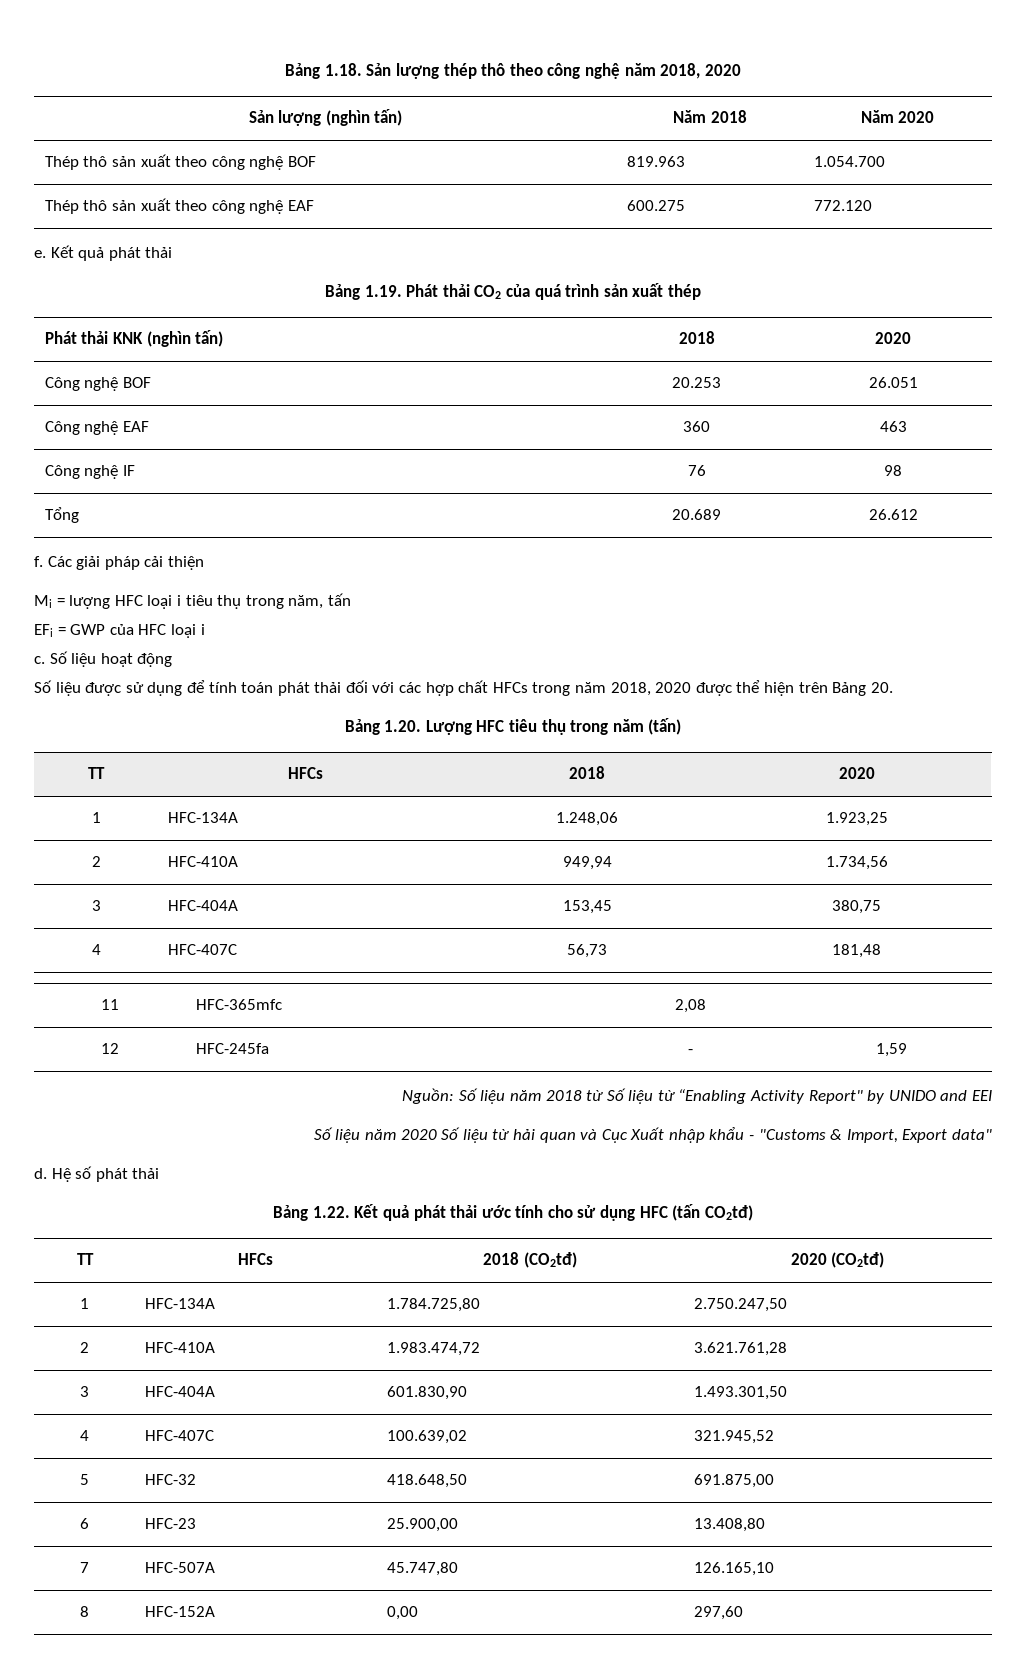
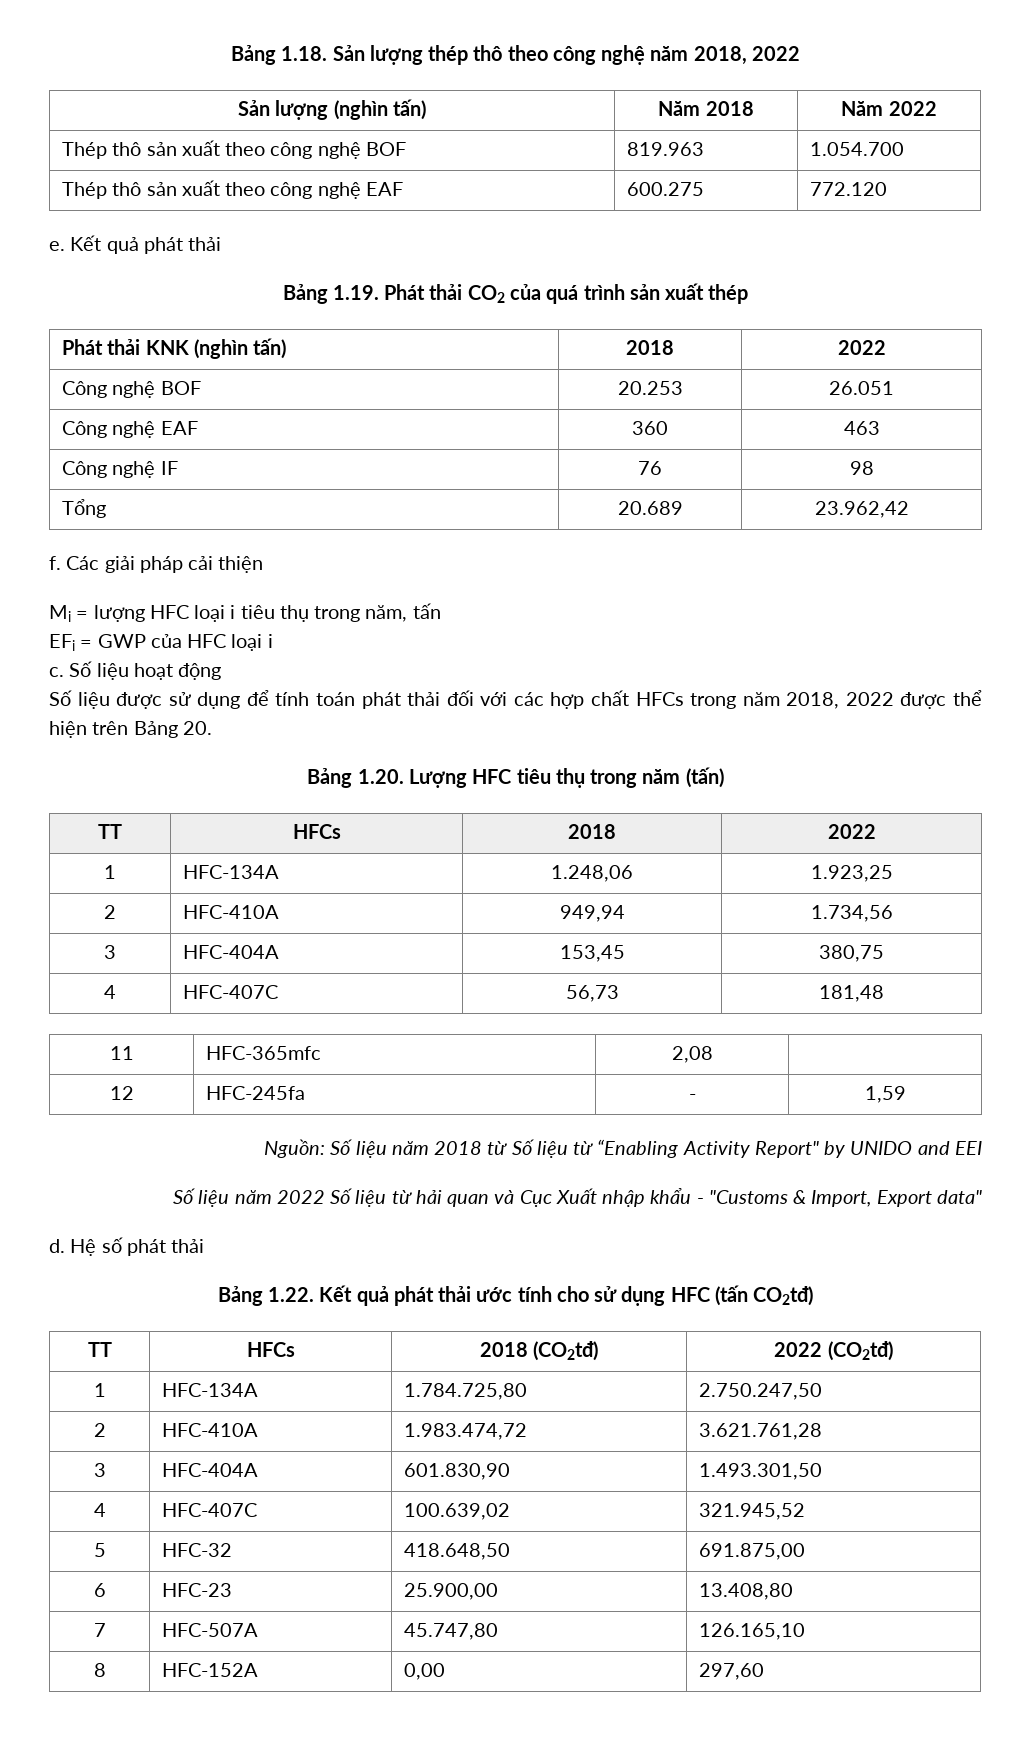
- Bảng 1.18. Sản lượng thép thô theo công nghệ năm 2018, 2020
+ Bảng 1.18. Sản lượng thép thô theo công nghệ năm 2018, 2022
- Sản lượng (nghìn tấn) | Năm 2018 | Năm 2020
+ Sản lượng (nghìn tấn) | Năm 2018 | Năm 2022
- Phát thải KNK (nghìn tấn) | 2018 | 2020
+ Phát thải KNK (nghìn tấn) | 2018 | 2022
- Tổng | 20.689 | 26.612
+ Tổng | 20.689 | 23.962,42
- Số liệu được sử dụng để tính toán phát thải đối với các hợp chất HFCs trong năm 2018, 2020 được thể hiện trên Bảng 20.
+ Số liệu được sử dụng để tính toán phát thải đối với các hợp chất HFCs trong năm 2018, 2022 được thể hiện trên Bảng 20.
- TT | HFCs | 2018 | 2020
+ TT | HFCs | 2018 | 2022
- Số liệu năm 2020 Số liệu từ hải quan và Cục Xuất nhập khẩu - "Customs & Import, Export data"
+ Số liệu năm 2022 Số liệu từ hải quan và Cục Xuất nhập khẩu - "Customs & Import, Export data"
- TT | HFCs | 2018 (CO2tđ) | 2020 (CO2tđ)
+ TT | HFCs | 2018 (CO2tđ) | 2022 (CO2tđ)

